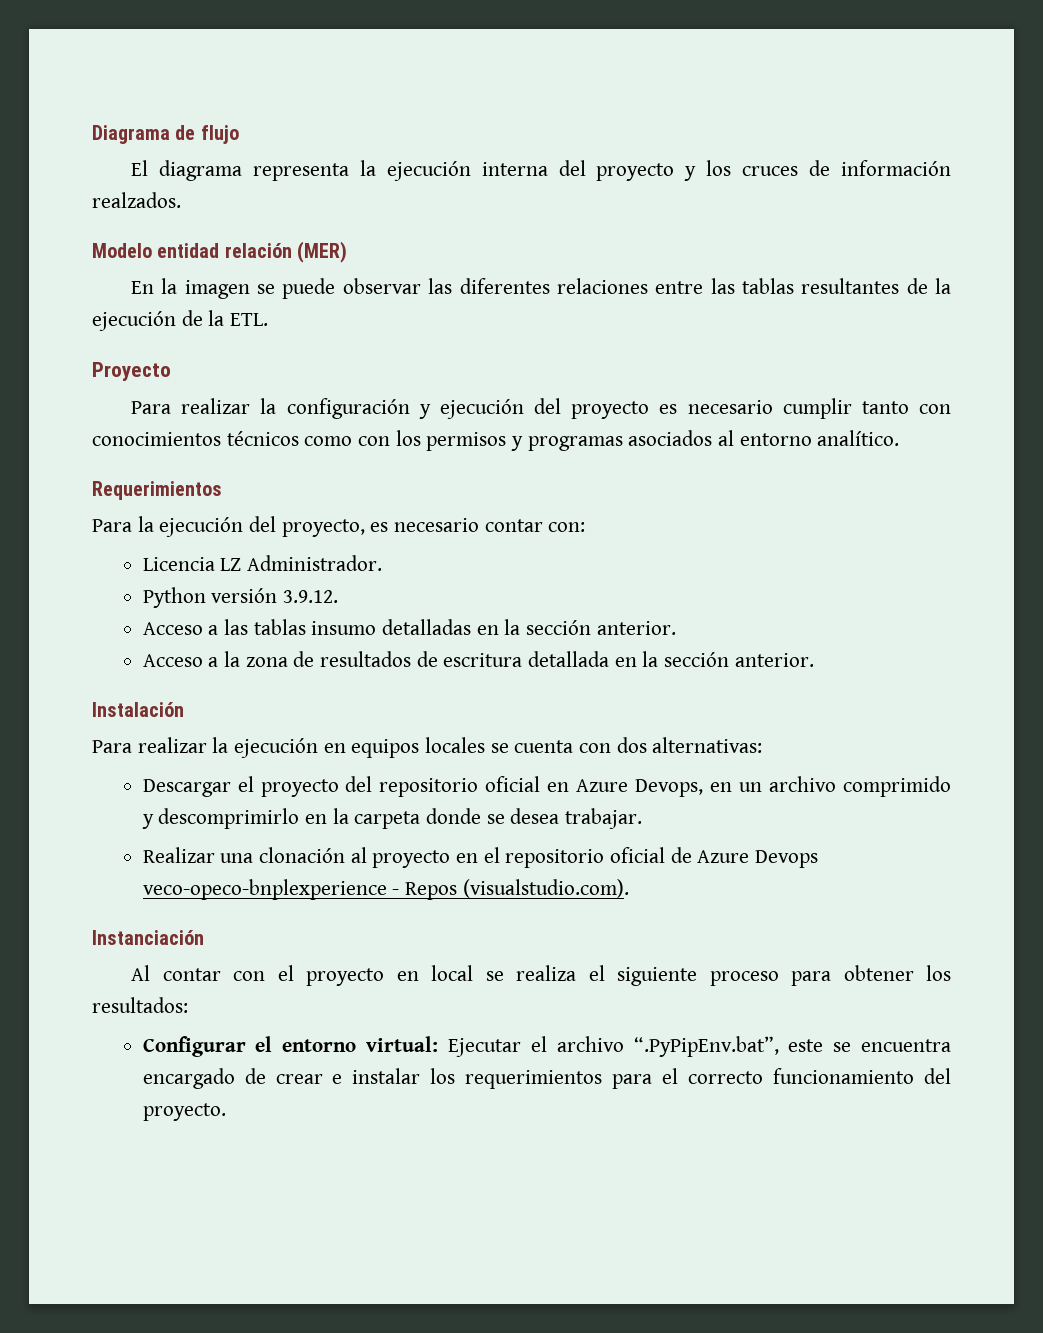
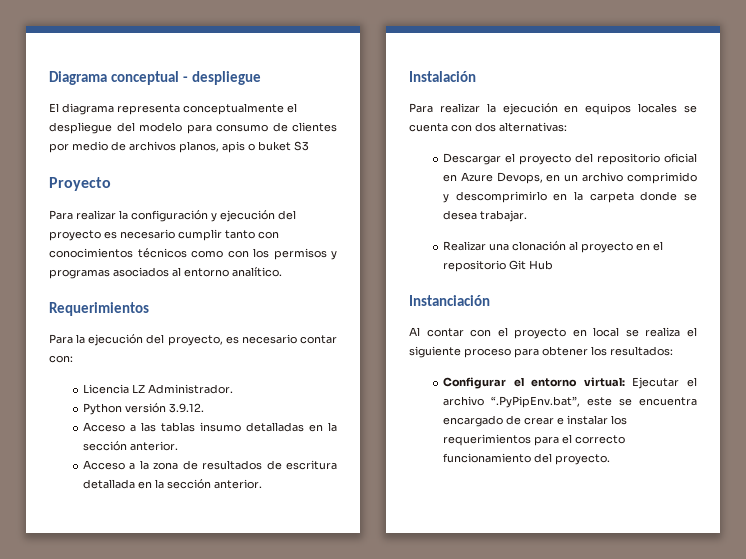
- Diagrama de flujo
+ Diagrama conceptual - despliegue
- El diagrama representa la ejecución interna del proyecto y los cruces de información realzados.
- Modelo entidad relación (MER)
- En la imagen se puede observar las diferentes relaciones entre las tablas resultantes de la ejecución de la ETL.
+ El diagrama representa conceptualmente el despliegue del modelo para consumo de clientes por medio de archivos planos, apis o buket S3
- Realizar una clonación al proyecto en el repositorio oficial de Azure Devops veco-opeco-bnplexperience - Repos (visualstudio.com).
+ Realizar una clonación al proyecto en el repositorio Git Hub

